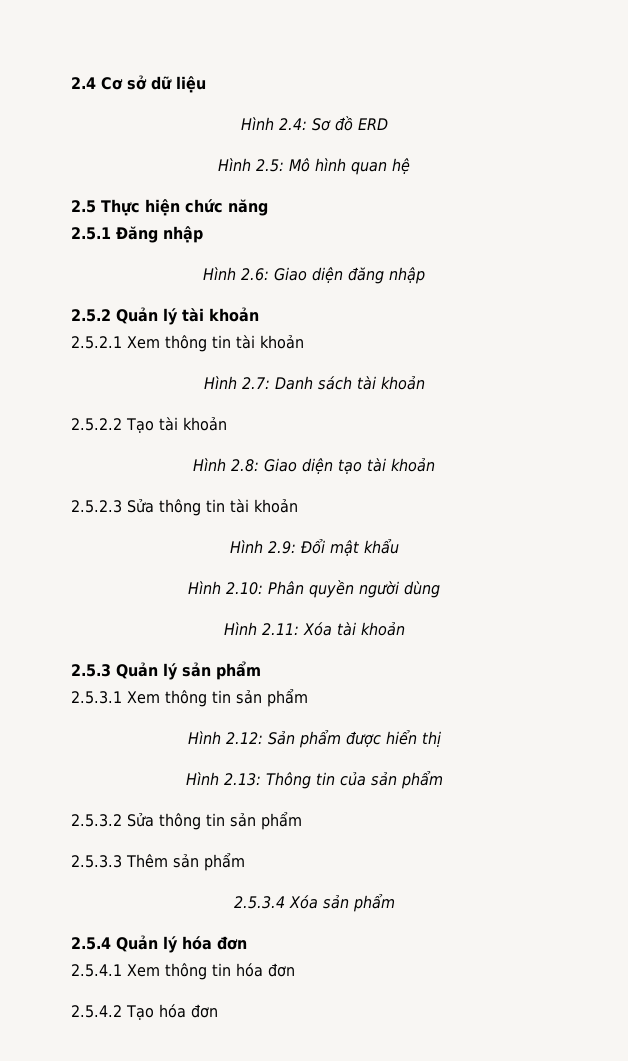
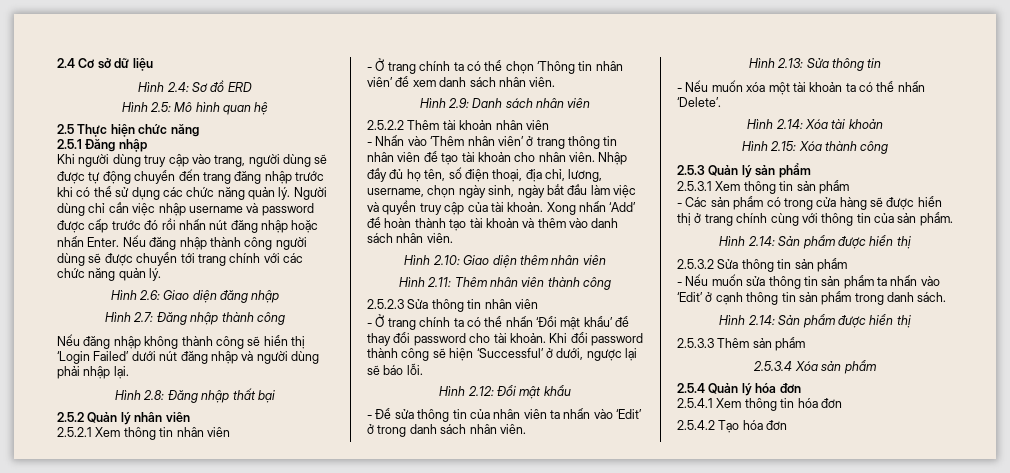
+ Khi người dùng truy cập vào trang, người dùng sẽ được tự động chuyển đến trang đăng nhập trước khi có thể sử dụng các chức năng quản lý. Người dùng chỉ cần việc nhập username và password được cấp trước đó rồi nhấn nút đăng nhập hoặc nhấn Enter. Nếu đăng nhập thành công người dùng sẽ được chuyển tới trang chính với các chức năng quản lý.
+ Hình 2.7: Đăng nhập thành công
+ Nếu đăng nhập không thành công sẽ hiển thị ‘Login Failed’ dưới nút đăng nhập và người dùng phải nhập lại.
+ Hình 2.8: Đăng nhập thất bại
- 2.5.2 Quản lý tài khoản
+ 2.5.2 Quản lý nhân viên
- 2.5.2.1 Xem thông tin tài khoản
- Hình 2.7: Danh sách tài khoản
- 2.5.2.2 Tạo tài khoản
- Hình 2.8: Giao diện tạo tài khoản
- 2.5.2.3 Sửa thông tin tài khoản
- Hình 2.9: Đổi mật khẩu
- Hình 2.10: Phân quyền người dùng
- Hình 2.11: Xóa tài khoản
+ 2.5.2.1 Xem thông tin nhân viên
+ - Ở trang chính ta có thể chọn ‘Thông tin nhân viên’ để xem danh sách nhân viên.
+ Hình 2.9: Danh sách nhân viên
+ 2.5.2.2 Thêm tài khoản nhân viên
+ - Nhấn vào ‘Thêm nhân viên’ ở trang thông tin nhân viên để tạo tài khoản cho nhân viên. Nhập đầy đủ họ tên, số điện thoại, địa chỉ, lương, username, chọn ngày sinh, ngày bắt đầu làm việc và quyền truy cập của tài khoản. Xong nhấn ‘Add’ để hoàn thành tạo tài khoản và thêm vào danh sách nhân viên.
+ Hình 2.10: Giao diện thêm nhân viên
+ Hình 2.11: Thêm nhân viên thành công
+ 2.5.2.3 Sửa thông tin nhân viên
+ - Ở trang chính ta có thể nhấn ‘Đổi mật khẩu’ để thay đổi password cho tài khoản. Khi đổi password thành công sẽ hiện ‘Successful’ ở dưới, ngược lại sẽ báo lỗi.
+ Hình 2.12: Đổi mật khẩu
+ - Để sửa thông tin của nhân viên ta nhấn vào ‘Edit’ ở trong danh sách nhân viên.
+ Hình 2.13: Sửa thông tin
+ - Nếu muốn xóa một tài khoản ta có thể nhấn ‘Delete’.
+ Hình 2.14: Xóa tài khoản
+ Hình 2.15: Xóa thành công
- Hình 2.12: Sản phẩm được hiển thị
- Hình 2.13: Thông tin của sản phẩm
+ - Các sản phẩm có trong cửa hàng sẽ được hiển thị ở trang chính cùng với thông tin của sản phẩm.
+ Hình 2.14: Sản phẩm được hiển thị
+ - Nếu muốn sửa thông tin sản phẩm ta nhấn vào ‘Edit’ ở cạnh thông tin sản phẩm trong danh sách.
+ Hình 2.14: Sản phẩm được hiển thị

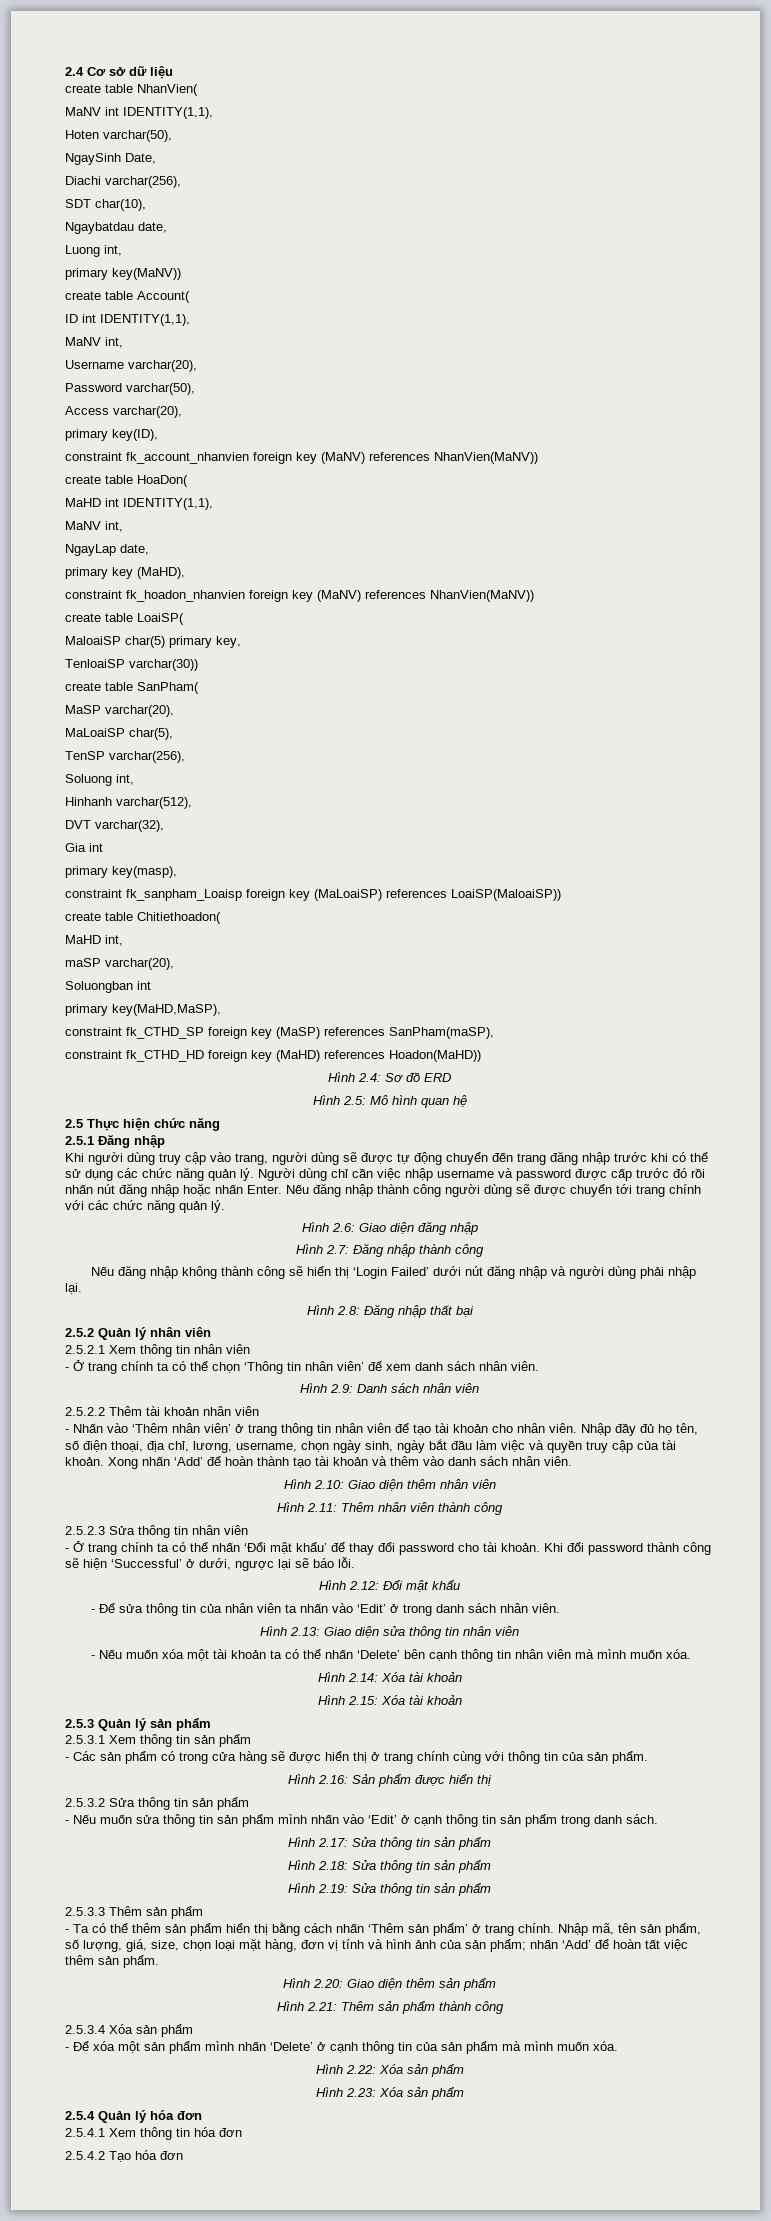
+ create table NhanVien(
+ MaNV int IDENTITY(1,1),
+ Hoten varchar(50),
+ NgaySinh Date,
+ Diachi varchar(256),
+ SDT char(10),
+ Ngaybatdau date,
+ Luong int,
+ primary key(MaNV))
+ create table Account(
+ ID int IDENTITY(1,1),
+ MaNV int,
+ Username varchar(20),
+ Password varchar(50),
+ Access varchar(20),
+ primary key(ID),
+ constraint fk_account_nhanvien foreign key (MaNV) references NhanVien(MaNV))
+ create table HoaDon(
+ MaHD int IDENTITY(1,1),
+ MaNV int,
+ NgayLap date,
+ primary key (MaHD),
+ constraint fk_hoadon_nhanvien foreign key (MaNV) references NhanVien(MaNV))
+ create table LoaiSP(
+ MaloaiSP char(5) primary key,
+ TenloaiSP varchar(30))
+ create table SanPham(
+ MaSP varchar(20),
+ MaLoaiSP char(5),
+ TenSP varchar(256),
+ Soluong int,
+ Hinhanh varchar(512),
+ DVT varchar(32),
+ Gia int
+ primary key(masp),
+ constraint fk_sanpham_Loaisp foreign key (MaLoaiSP) references LoaiSP(MaloaiSP))
+ create table Chitiethoadon(
+ MaHD int,
+ maSP varchar(20),
+ Soluongban int
+ primary key(MaHD,MaSP),
+ constraint fk_CTHD_SP foreign key (MaSP) references SanPham(maSP),
+ constraint fk_CTHD_HD foreign key (MaHD) references Hoadon(MaHD))
- Hình 2.13: Sửa thông tin
+ Hình 2.13: Giao diện sửa thông tin nhân viên
- - Nếu muốn xóa một tài khoản ta có thể nhấn ‘Delete’.
+ - Nếu muốn xóa một tài khoản ta có thể nhấn ‘Delete’ bên cạnh thông tin nhân viên mà mình muốn xóa.
- Hình 2.15: Xóa thành công
+ Hình 2.15: Xóa tài khoản
  - Các sản phẩm có trong cửa hàng sẽ được hiển thị ở trang chính cùng với thông tin của sản phẩm.
- Hình 2.14: Sản phẩm được hiển thị
+ Hình 2.16: Sản phẩm được hiển thị
- - Nếu muốn sửa thông tin sản phẩm ta nhấn vào ‘Edit’ ở cạnh thông tin sản phẩm trong danh sách.
- Hình 2.14: Sản phẩm được hiển thị
+ - Nếu muốn sửa thông tin sản phẩm mình nhấn vào ‘Edit’ ở cạnh thông tin sản phẩm trong danh sách.
+ Hình 2.17: Sửa thông tin sản phẩm
+ Hình 2.18: Sửa thông tin sản phẩm
+ Hình 2.19: Sửa thông tin sản phẩm
  2.5.3.3 Thêm sản phẩm
+ - Ta có thể thêm sản phẩm hiển thị bằng cách nhấn ‘Thêm sản phẩm’ ở trang chính. Nhập mã, tên sản phẩm, số lượng, giá, size, chọn loại mặt hàng, đơn vị tính và hình ảnh của sản phẩm; nhấn ‘Add’ để hoàn tất việc thêm sản phẩm.
+ Hình 2.20: Giao diện thêm sản phẩm
+ Hình 2.21: Thêm sản phẩm thành công
  2.5.3.4 Xóa sản phẩm
+ - Để xóa một sản phẩm mình nhấn ‘Delete’ ở cạnh thông tin của sản phẩm mà mình muốn xóa.
+ Hình 2.22: Xóa sản phẩm
+ Hình 2.23: Xóa sản phẩm

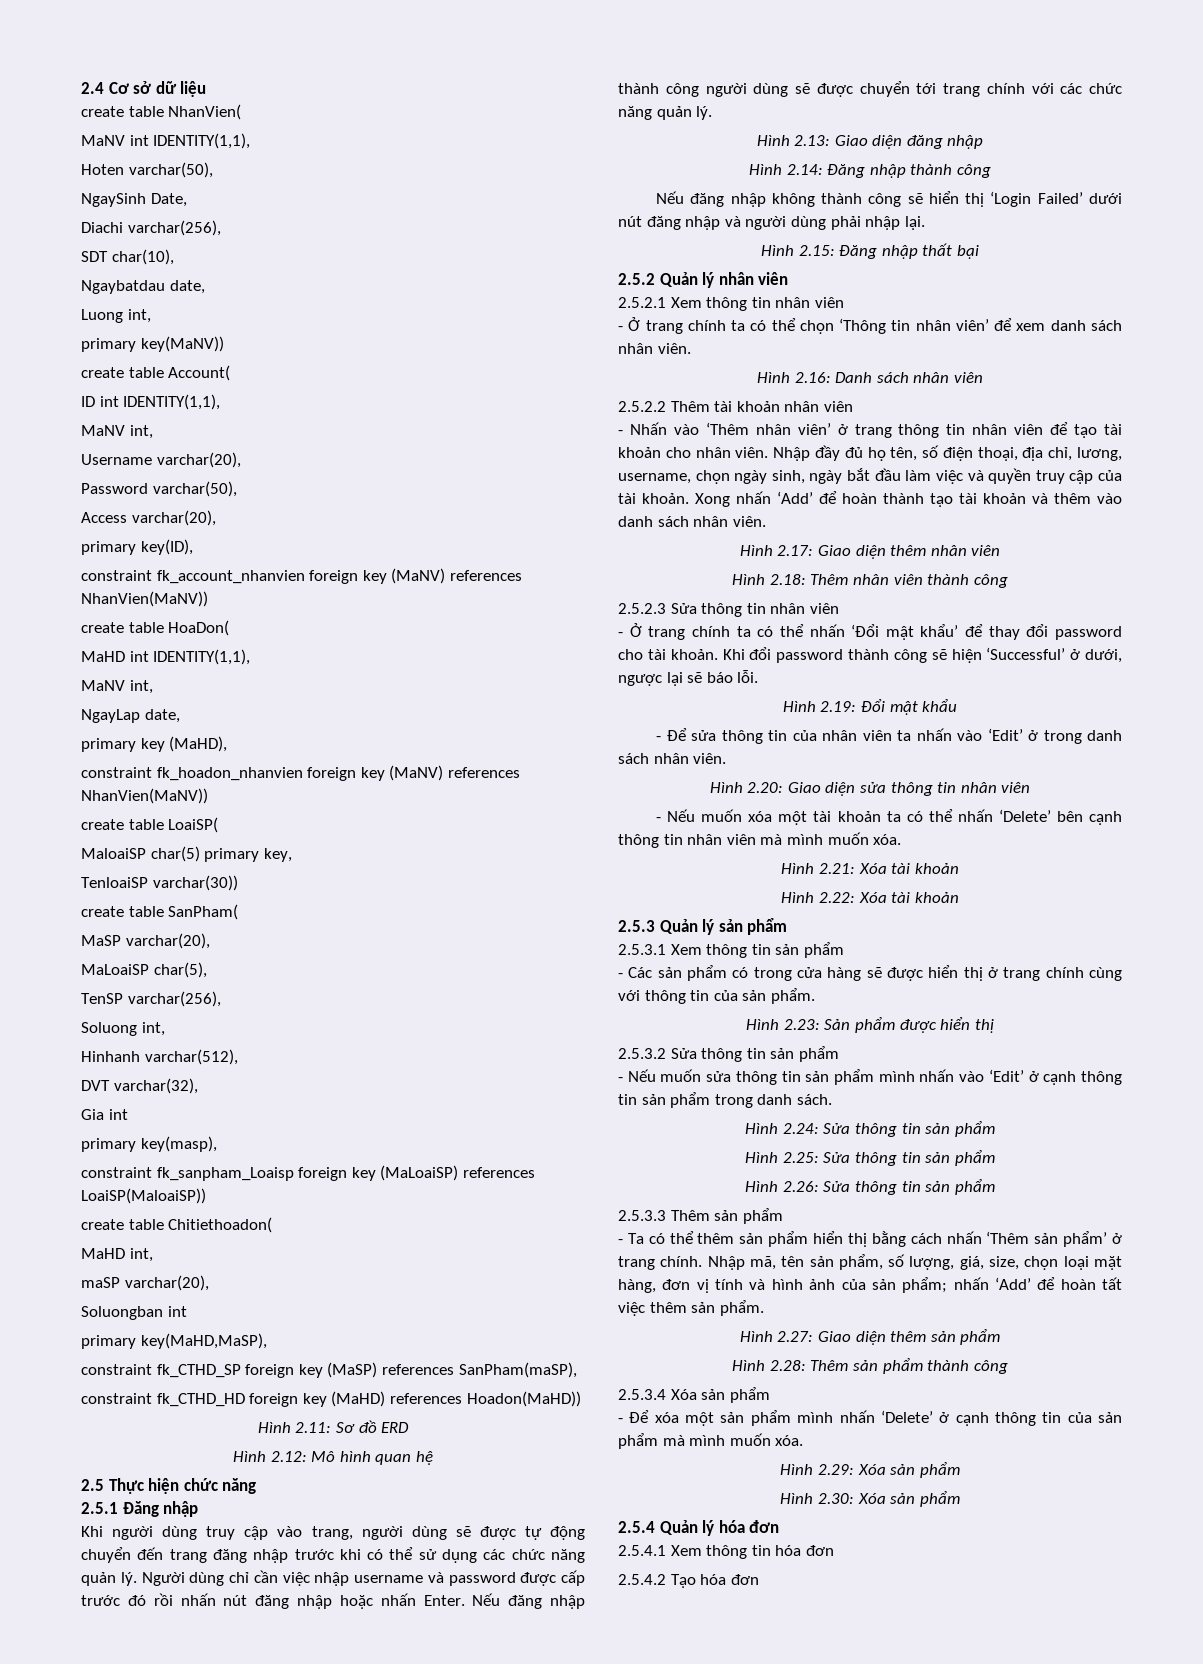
- Hình 2.4: Sơ đồ ERD
+ Hình 2.11: Sơ đồ ERD
- Hình 2.5: Mô hình quan hệ
+ Hình 2.12: Mô hình quan hệ
- Hình 2.6: Giao diện đăng nhập
+ Hình 2.13: Giao diện đăng nhập
- Hình 2.7: Đăng nhập thành công
+ Hình 2.14: Đăng nhập thành công
- Hình 2.8: Đăng nhập thất bại
+ Hình 2.15: Đăng nhập thất bại
- Hình 2.9: Danh sách nhân viên
+ Hình 2.16: Danh sách nhân viên
- Hình 2.10: Giao diện thêm nhân viên
+ Hình 2.17: Giao diện thêm nhân viên
- Hình 2.11: Thêm nhân viên thành công
+ Hình 2.18: Thêm nhân viên thành công
- Hình 2.12: Đổi mật khẩu
+ Hình 2.19: Đổi mật khẩu
- Hình 2.13: Giao diện sửa thông tin nhân viên
+ Hình 2.20: Giao diện sửa thông tin nhân viên
- Hình 2.14: Xóa tài khoản
+ Hình 2.21: Xóa tài khoản
- Hình 2.15: Xóa tài khoản
+ Hình 2.22: Xóa tài khoản
- Hình 2.16: Sản phẩm được hiển thị
+ Hình 2.23: Sản phẩm được hiển thị
- Hình 2.17: Sửa thông tin sản phẩm
- Hình 2.18: Sửa thông tin sản phẩm
- Hình 2.19: Sửa thông tin sản phẩm
+ Hình 2.24: Sửa thông tin sản phẩm
+ Hình 2.25: Sửa thông tin sản phẩm
+ Hình 2.26: Sửa thông tin sản phẩm
- Hình 2.20: Giao diện thêm sản phẩm
+ Hình 2.27: Giao diện thêm sản phẩm
- Hình 2.21: Thêm sản phẩm thành công
+ Hình 2.28: Thêm sản phẩm thành công
- Hình 2.22: Xóa sản phẩm
+ Hình 2.29: Xóa sản phẩm
- Hình 2.23: Xóa sản phẩm
+ Hình 2.30: Xóa sản phẩm

